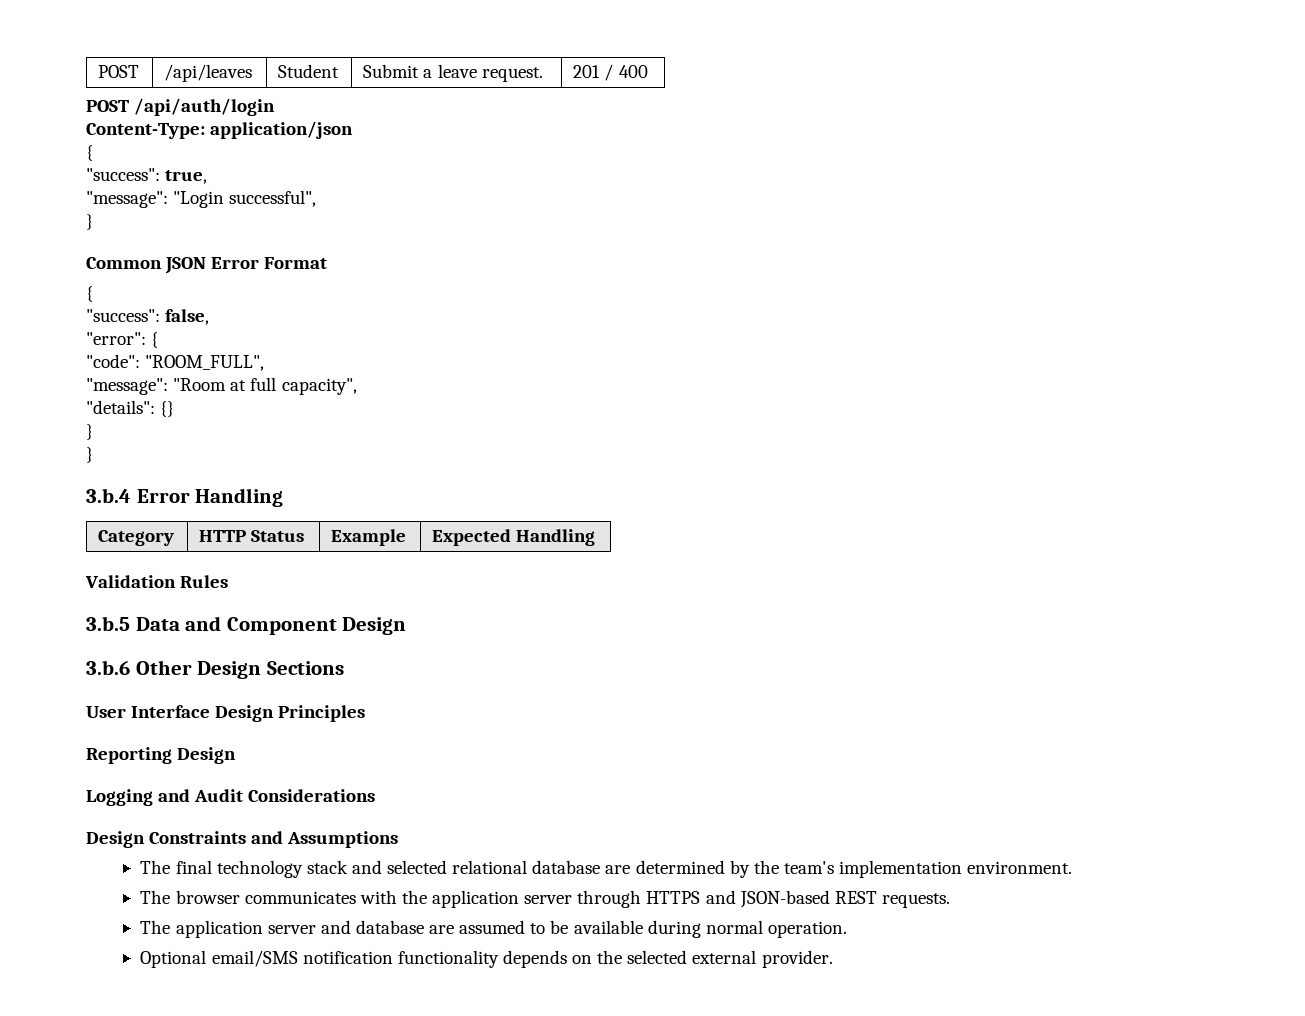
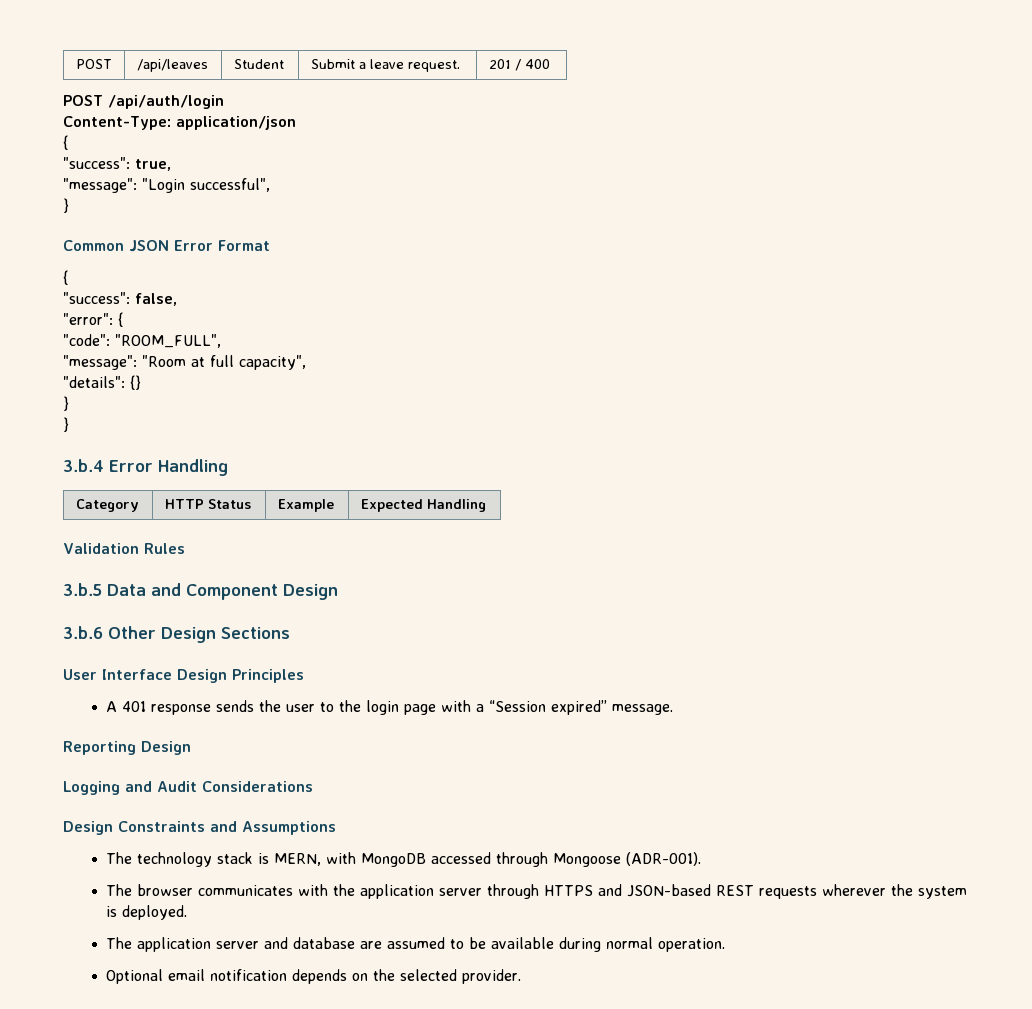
+ A 401 response sends the user to the login page with a “Session expired” message.
- The final technology stack and selected relational database are determined by the team's implementation environment.
+ The technology stack is MERN, with MongoDB accessed through Mongoose (ADR-001).
- The browser communicates with the application server through HTTPS and JSON-based REST requests.
+ The browser communicates with the application server through HTTPS and JSON-based REST requests wherever the system is deployed.
- Optional email/SMS notification functionality depends on the selected external provider.
+ Optional email notification depends on the selected provider.

